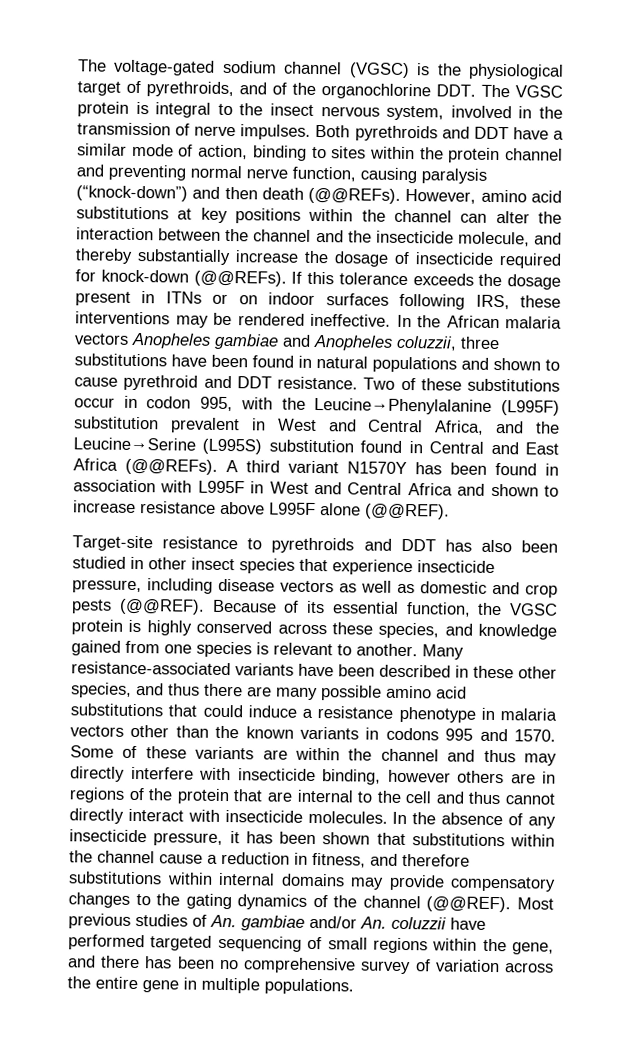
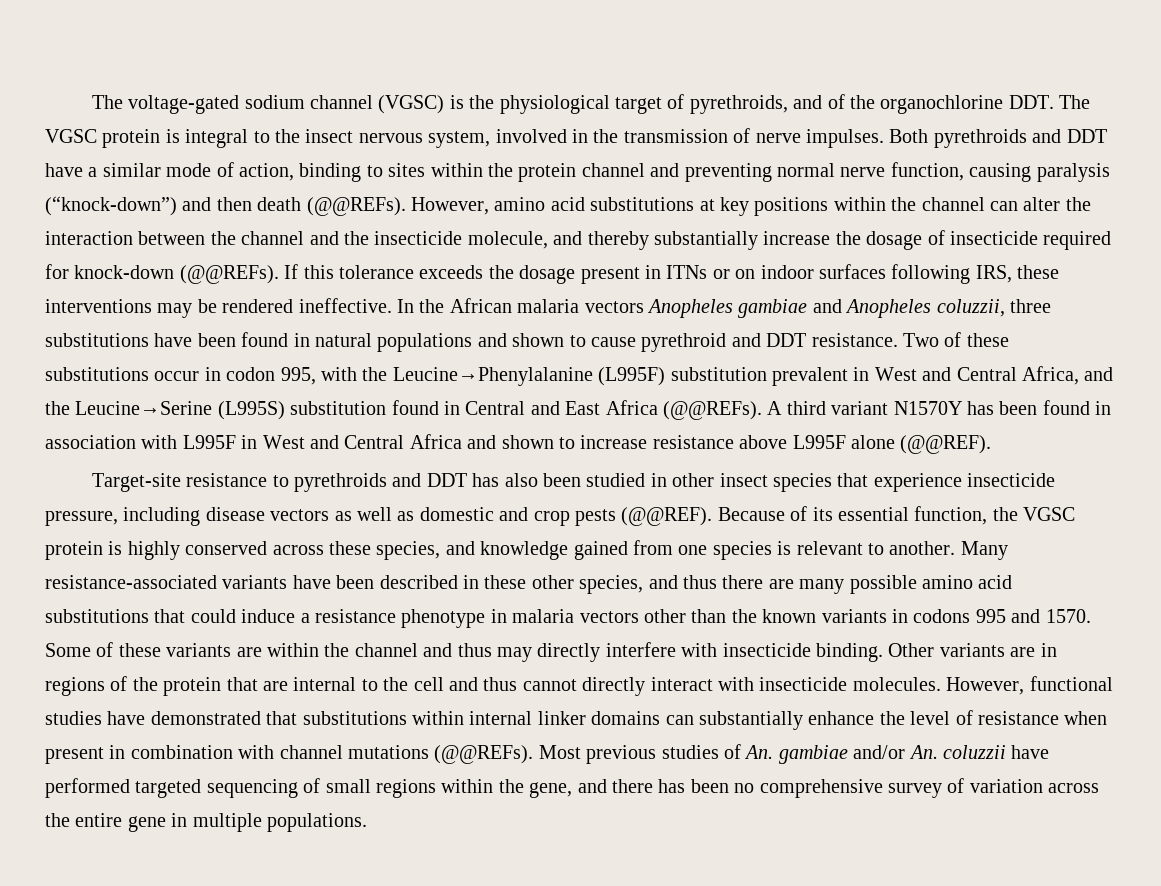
- Some of these variants are within the channel and thus may directly interfere with insecticide binding, however others are in regions of the protein that are internal to the cell and thus cannot directly interact with insecticide molecules.
+ Some of these variants are within the channel and thus may directly interfere with insecticide binding. Other variants are in regions of the protein that are internal to the cell and thus cannot directly interact with insecticide molecules.
- In the absence of any insecticide pressure, it has been shown that substitutions within the channel cause a reduction in fitness, and therefore substitutions within internal domains may provide compensatory changes to the gating dynamics of the channel (@@REF).
+ However, functional studies have demonstrated that substitutions within internal linker domains can substantially enhance the level of resistance when present in combination with channel mutations (@@REFs).

